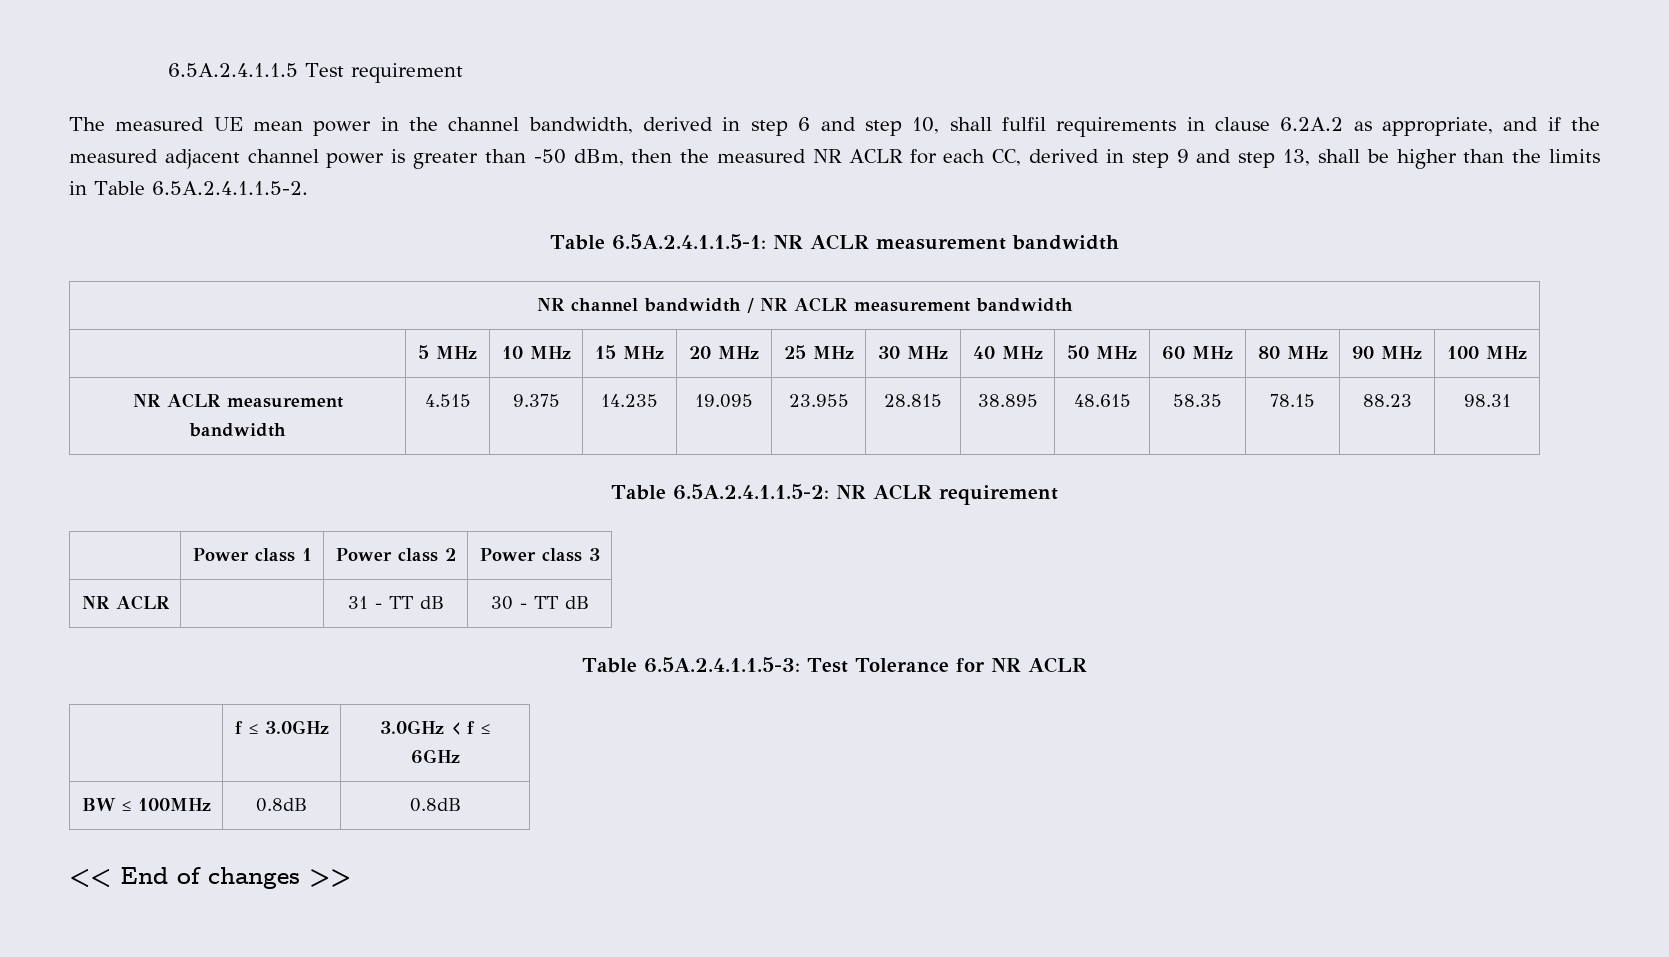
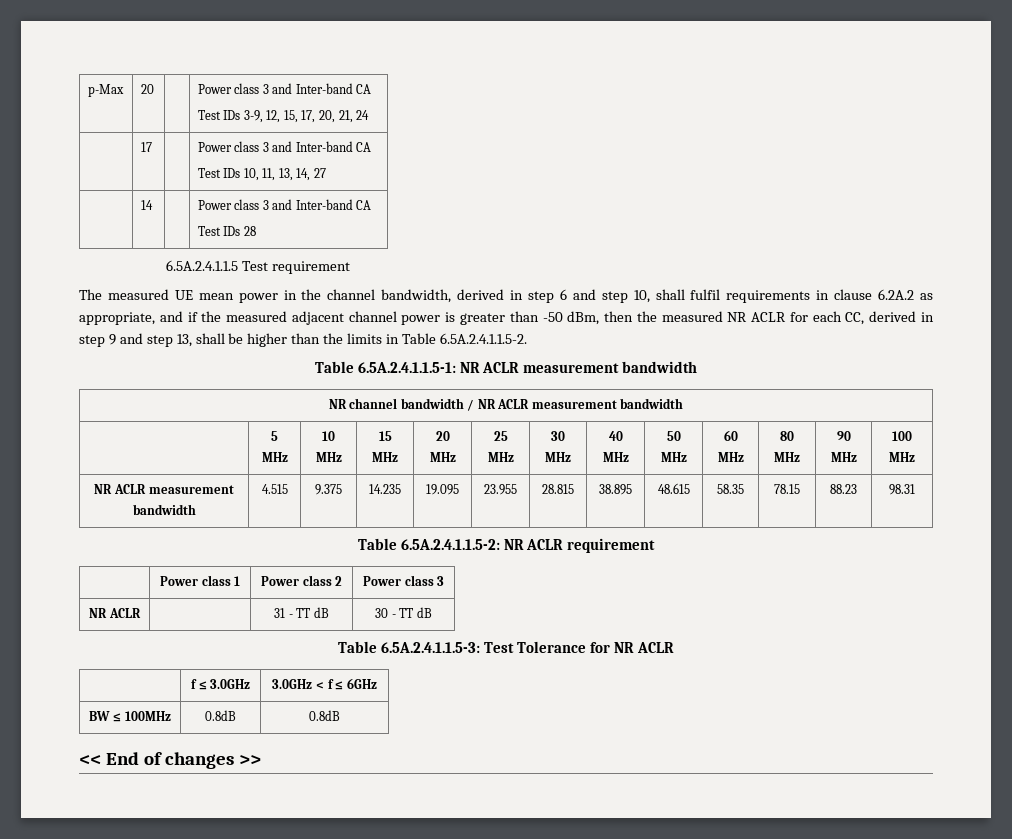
+ p-Max | 20 | | Power class 3 and Inter-band CA
+ Test IDs 3-9, 12, 15, 17, 20, 21, 24
+ | 17 | | Power class 3 and Inter-band CA
+ Test IDs 10, 11, 13, 14, 27
+ | 14 | | Power class 3 and Inter-band CA
+ Test IDs 28

